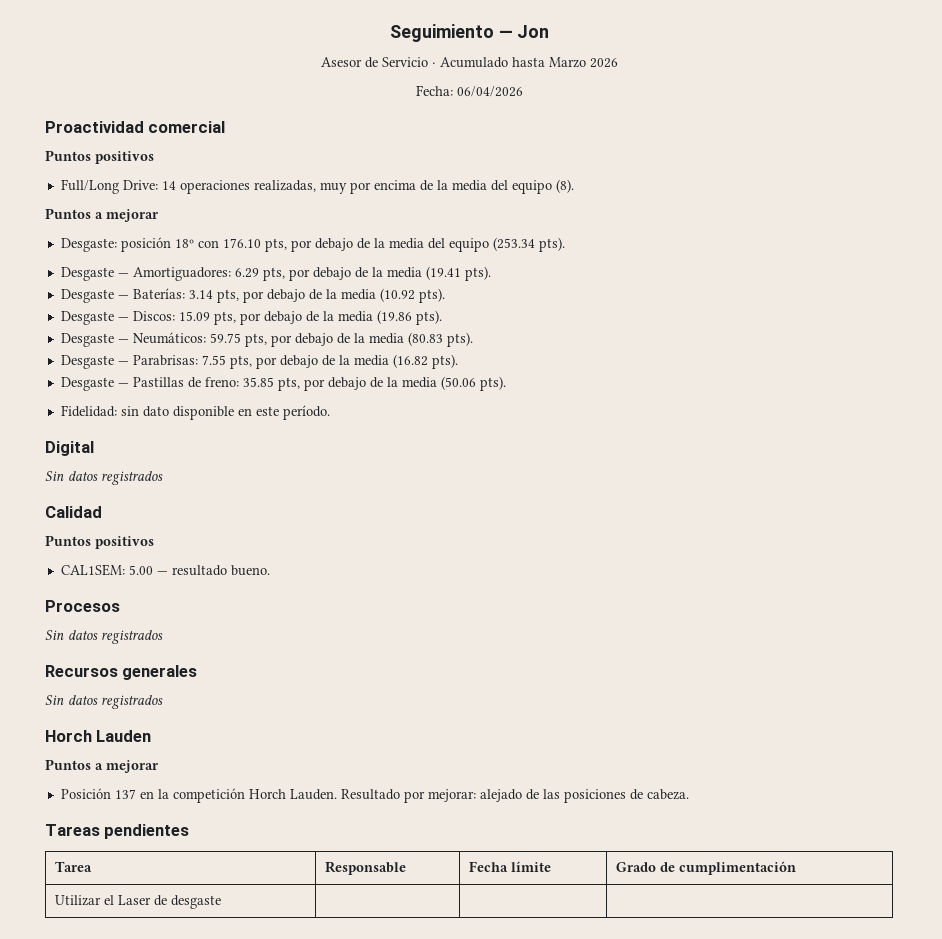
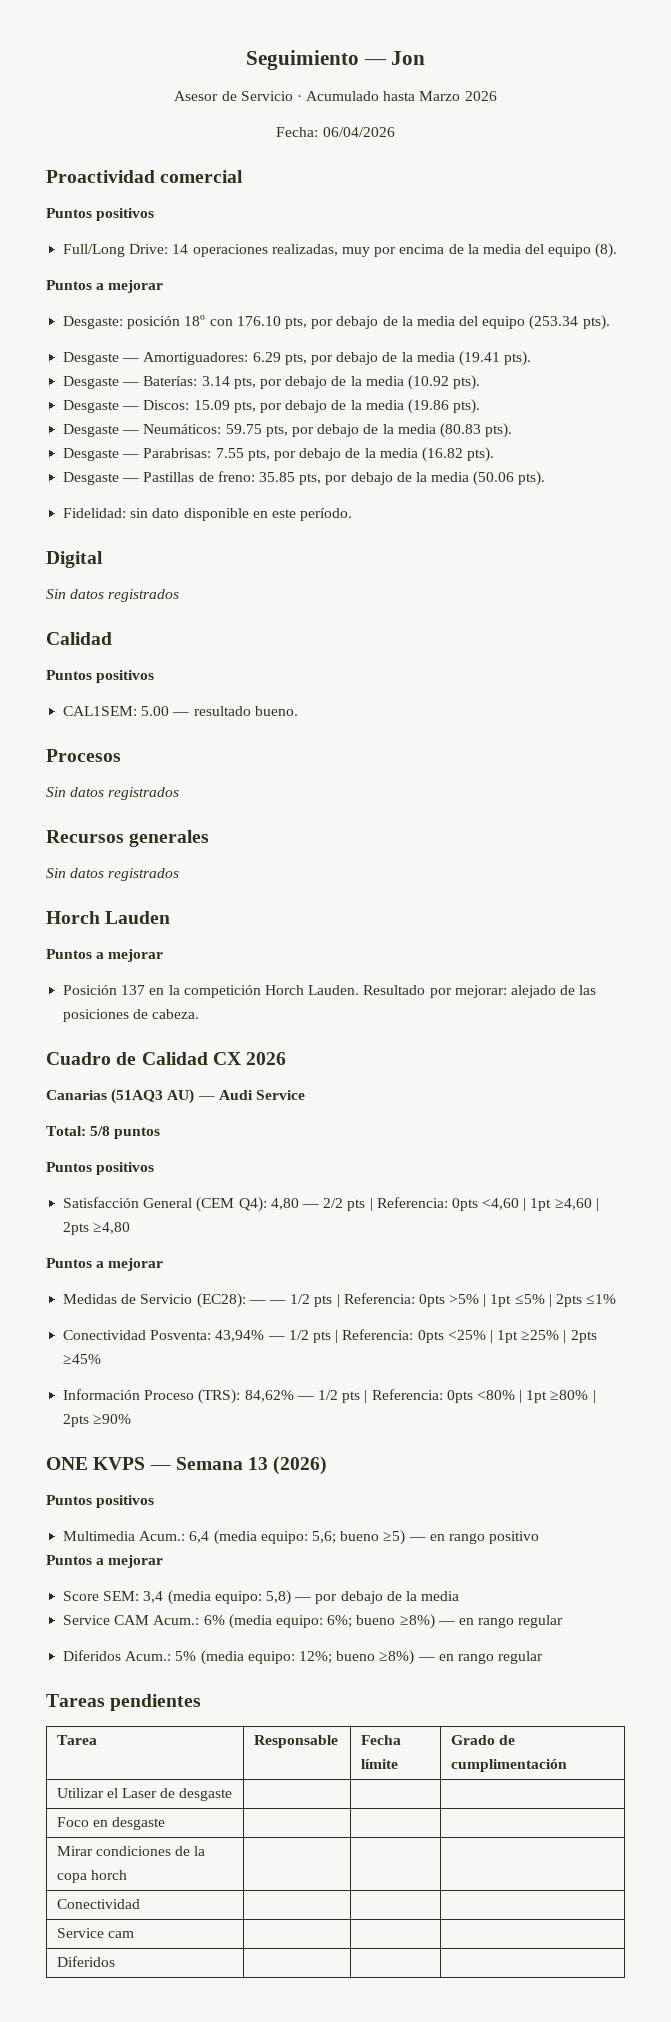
+ Cuadro de Calidad CX 2026
+ Canarias (51AQ3 AU) — Audi Service
+ Total: 5/8 puntos
+ Puntos positivos
+ Satisfacción General (CEM Q4): 4,80 — 2/2 pts | Referencia: 0pts <4,60 | 1pt ≥4,60 | 2pts ≥4,80
+ Puntos a mejorar
+ Medidas de Servicio (EC28): — — 1/2 pts | Referencia: 0pts >5% | 1pt ≤5% | 2pts ≤1%
+ Conectividad Posventa: 43,94% — 1/2 pts | Referencia: 0pts <25% | 1pt ≥25% | 2pts ≥45%
+ Información Proceso (TRS): 84,62% — 1/2 pts | Referencia: 0pts <80% | 1pt ≥80% | 2pts ≥90%
+ ONE KVPS — Semana 13 (2026)
+ Puntos positivos
+ Multimedia Acum.: 6,4 (media equipo: 5,6; bueno ≥5) — en rango positivo
+ Puntos a mejorar
+ Score SEM: 3,4 (media equipo: 5,8) — por debajo de la media
+ Service CAM Acum.: 6% (media equipo: 6%; bueno ≥8%) — en rango regular
+ Diferidos Acum.: 5% (media equipo: 12%; bueno ≥8%) — en rango regular
+ Foco en desgaste | | |
+ Mirar condiciones de la copa horch | | |
+ Conectividad | | |
+ Service cam | | |
+ Diferidos | | |

